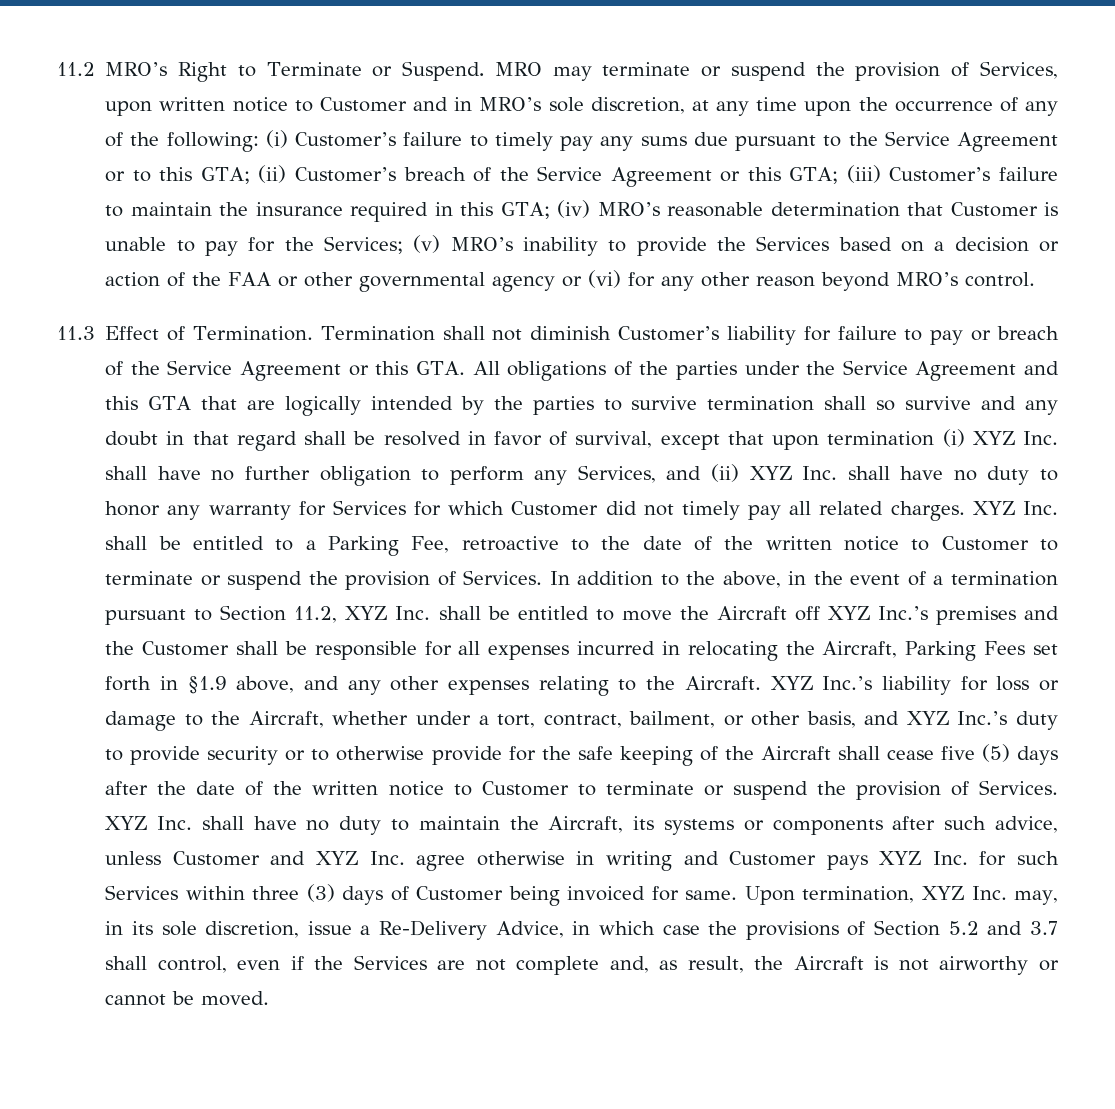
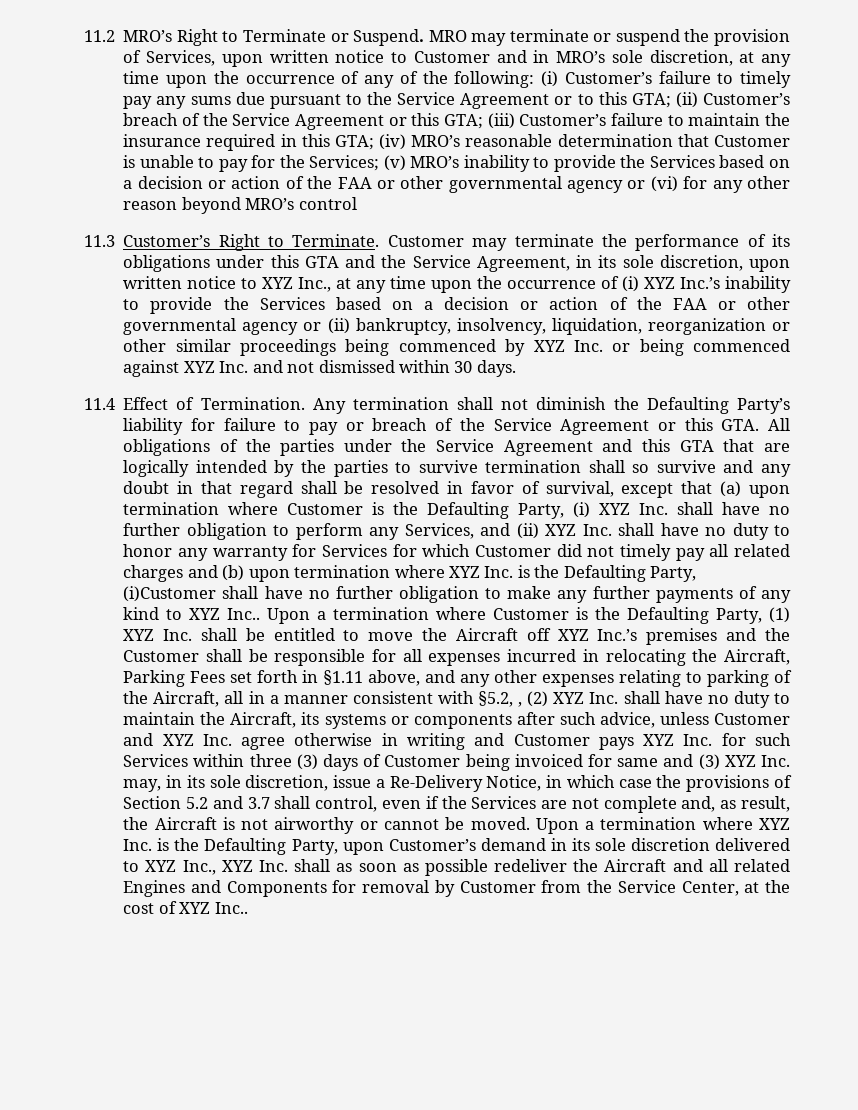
- (v) MRO’s inability to provide the Services based on a decision or action of the FAA or other governmental agency or (vi) for any other reason beyond MRO’s control.
- 11.3 Effect of Termination.
+ (v) MRO’s inability to provide the Services based on a decision or action of the FAA or other governmental agency or (vi) for any other reason beyond MRO’s control
+ 11.3 Customer’s Right to Terminate. Customer may terminate the performance of its obligations under this GTA and the Service Agreement, in its sole discretion, upon written notice to XYZ Inc., at any time upon the occurrence of (i) XYZ Inc.’s inability to provide the Services based on a decision or action of the FAA or other governmental agency or (ii) bankruptcy, insolvency, liquidation, reorganization or other similar proceedings being commenced by XYZ Inc. or being commenced against XYZ Inc. and not dismissed within 30 days.
+ 11.4 Effect of Termination.
- Termination shall not diminish Customer’s liability for failure to pay or breach of the Service Agreement or this GTA. All obligations of the parties under the Service Agreement and this GTA that are logically intended by the parties to survive termination shall so survive and any doubt in that regard shall be resolved in favor of survival, except that upon termination (i) XYZ Inc. shall have no further obligation to perform any Services, and (ii) XYZ Inc. shall have no duty to honor any warranty for Services for which Customer did not timely pay all related charges. XYZ Inc. shall be entitled to a Parking Fee, retroactive to the date of the written notice to Customer to terminate or suspend the provision of Services. In addition to the above, in the event of a termination pursuant to Section 11.2, XYZ Inc. shall be entitled to move the Aircraft off XYZ Inc.’s premises and the Customer shall be responsible for all expenses incurred in relocating the Aircraft, Parking Fees set forth in §1.9 above, and any other expenses relating to the Aircraft. XYZ Inc.’s liability for loss or damage to the Aircraft, whether under a tort, contract, bailment, or other basis, and XYZ Inc.’s duty to provide security or to otherwise provide for the safe keeping of the Aircraft shall cease five (5) days after the date of the written notice to Customer to terminate or suspend the provision of Services. XYZ Inc. shall have no duty to maintain the Aircraft, its systems or components after such advice, unless Customer and XYZ Inc. agree otherwise in writing and Customer pays XYZ Inc. for such Services within three (3) days of Customer being invoiced for same. Upon termination, XYZ Inc. may, in its sole discretion, issue a Re-Delivery Advice, in which case the provisions of Section 5.2 and 3.7 shall control, even if the Services are not complete and, as result, the Aircraft is not airworthy or cannot be moved.
+ Any termination shall not diminish the Defaulting Party’s liability for failure to pay or breach of the Service Agreement or this GTA. All obligations of the parties under the Service Agreement and this GTA that are logically intended by the parties to survive termination shall so survive and any doubt in that regard shall be resolved in favor of survival, except that (a) upon termination where Customer is the Defaulting Party, (i) XYZ Inc. shall have no further obligation to perform any Services, and (ii) XYZ Inc. shall have no duty to honor any warranty for Services for which Customer did not timely pay all related charges and (b) upon termination where XYZ Inc. is the Defaulting Party, (i)Customer shall have no further obligation to make any further payments of any kind to XYZ Inc.. Upon a termination where Customer is the Defaulting Party, (1) XYZ Inc. shall be entitled to move the Aircraft off XYZ Inc.’s premises and the Customer shall be responsible for all expenses incurred in relocating the Aircraft, Parking Fees set forth in §1.11 above, and any other expenses relating to parking of the Aircraft, all in a manner consistent with §5.2, , (2) XYZ Inc. shall have no duty to maintain the Aircraft, its systems or components after such advice, unless Customer and XYZ Inc. agree otherwise in writing and Customer pays XYZ Inc. for such Services within three (3) days of Customer being invoiced for same and (3) XYZ Inc. may, in its sole discretion, issue a Re-Delivery Notice, in which case the provisions of Section 5.2 and 3.7 shall control, even if the Services are not complete and, as result, the Aircraft is not airworthy or cannot be moved.
+ Upon a termination where XYZ Inc. is the Defaulting Party, upon Customer’s demand in its sole discretion delivered to XYZ Inc., XYZ Inc. shall as soon as possible redeliver the Aircraft and all related Engines and Components for removal by Customer from the Service Center, at the cost of XYZ Inc..

